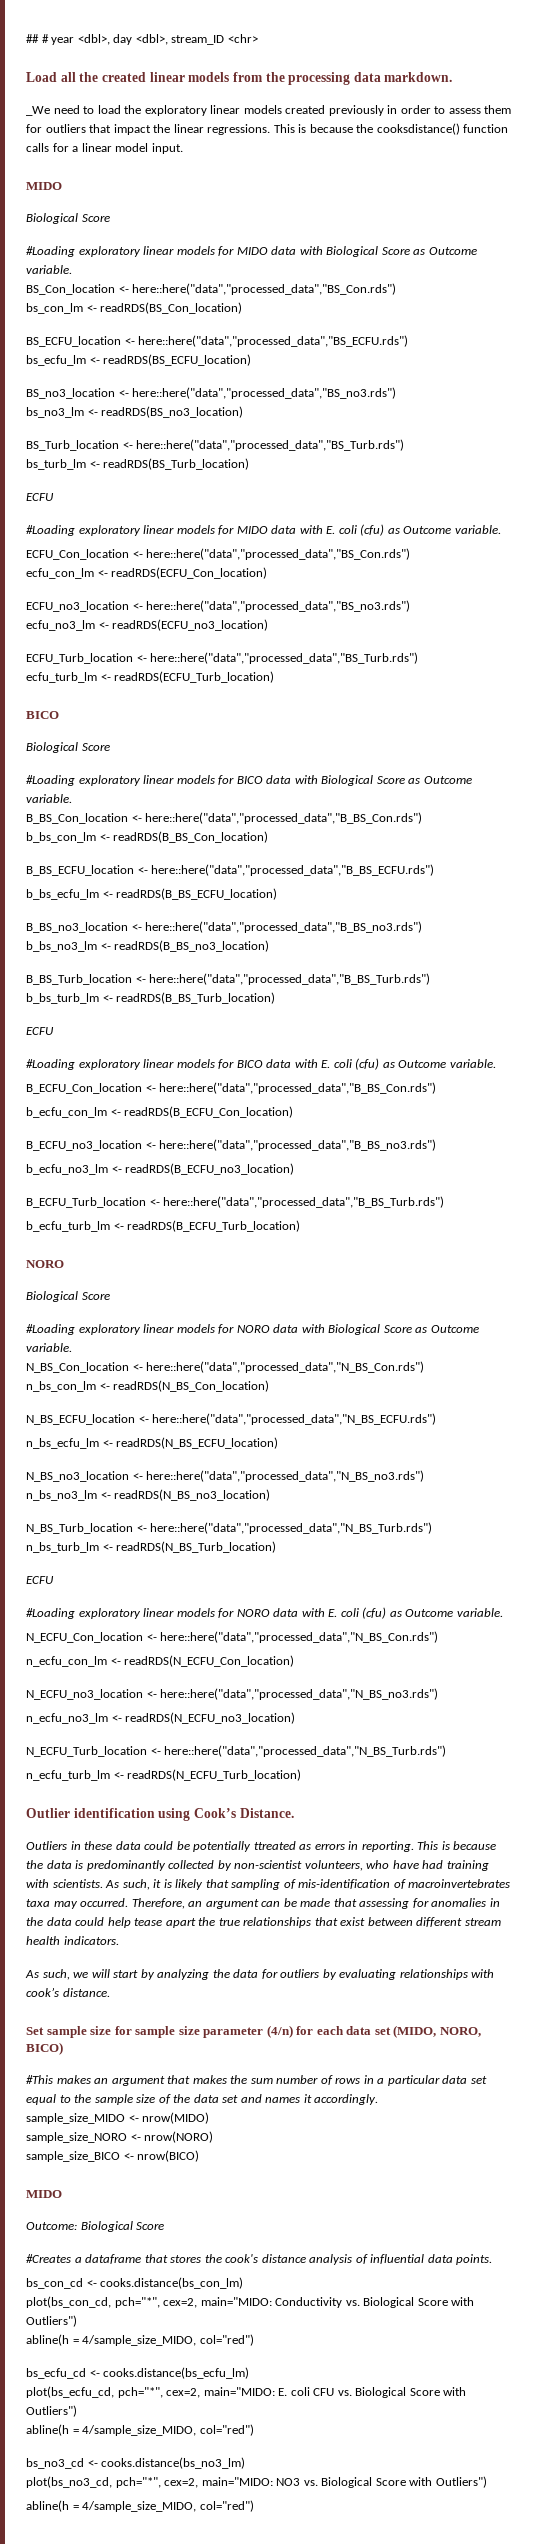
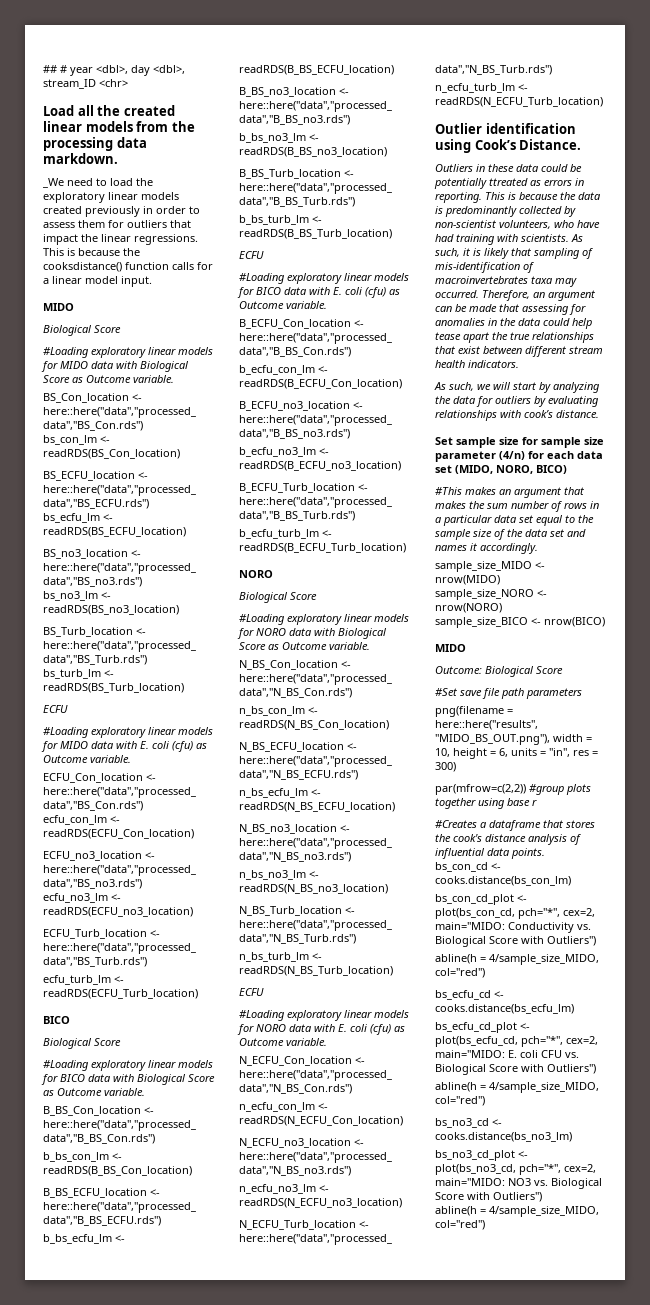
+ #Set save file path parameters
+ png(filename = here::here("results", "MIDO_BS_OUT.png"), width = 10, height = 6, units = "in", res = 300)
+ par(mfrow=c(2,2)) #group plots together using base r
- plot(bs_con_cd, pch="*", cex=2, main="MIDO: Conductivity vs. Biological Score with Outliers")
+ bs_con_cd_plot <- plot(bs_con_cd, pch="*", cex=2, main="MIDO: Conductivity vs. Biological Score with Outliers")
- plot(bs_ecfu_cd, pch="*", cex=2, main="MIDO: E. coli CFU vs. Biological Score with Outliers")
+ bs_ecfu_cd_plot <- plot(bs_ecfu_cd, pch="*", cex=2, main="MIDO: E. coli CFU vs. Biological Score with Outliers")
- plot(bs_no3_cd, pch="*", cex=2, main="MIDO: NO3 vs. Biological Score with Outliers")
+ bs_no3_cd_plot <- plot(bs_no3_cd, pch="*", cex=2, main="MIDO: NO3 vs. Biological Score with Outliers")

